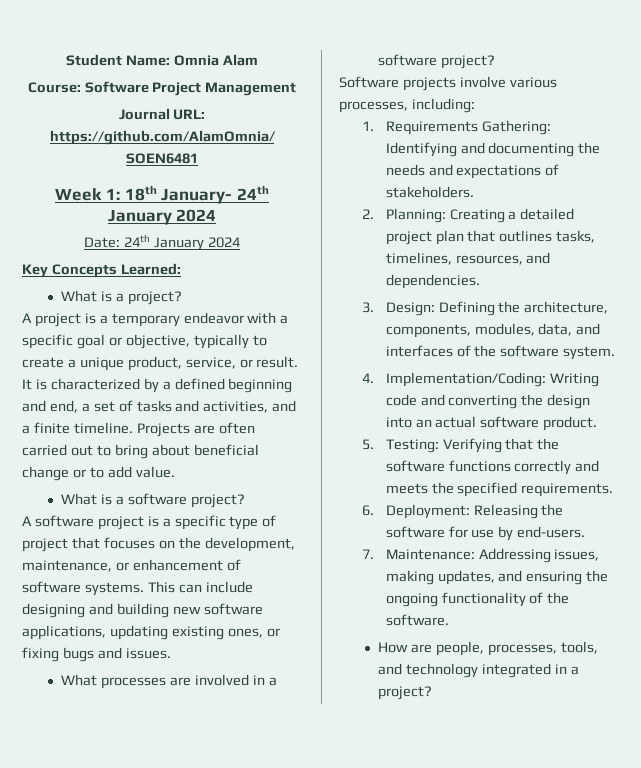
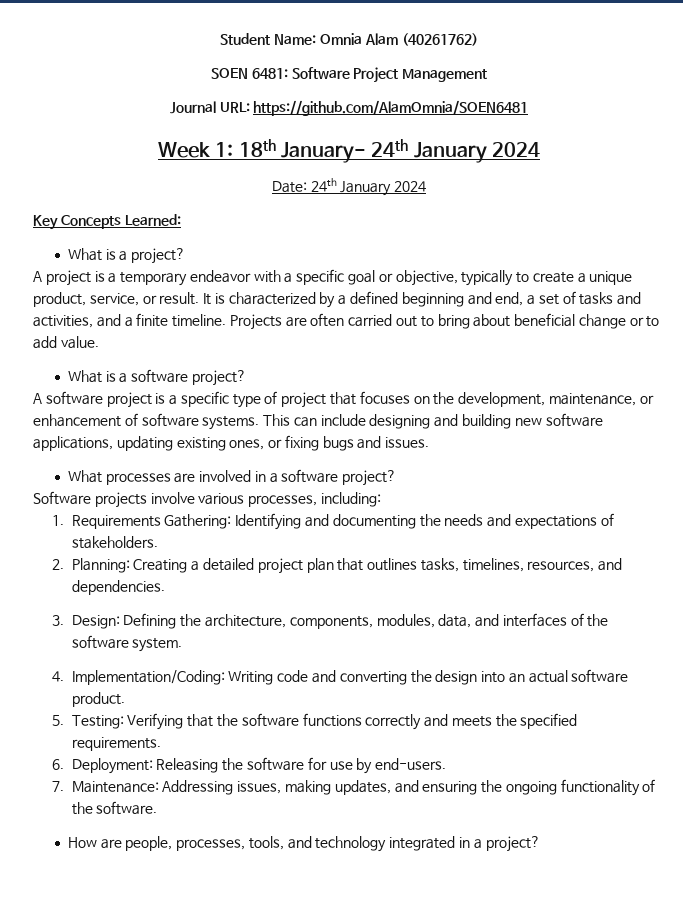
- Student Name: Omnia Alam
- Course: Software Project Management
+ Student Name: Omnia Alam (40261762)
+ SOEN 6481: Software Project Management

